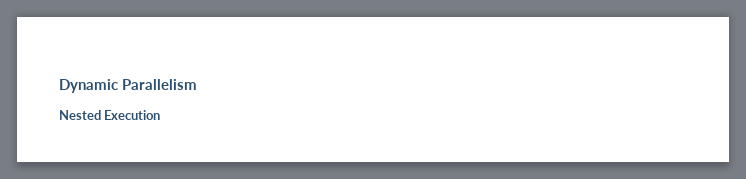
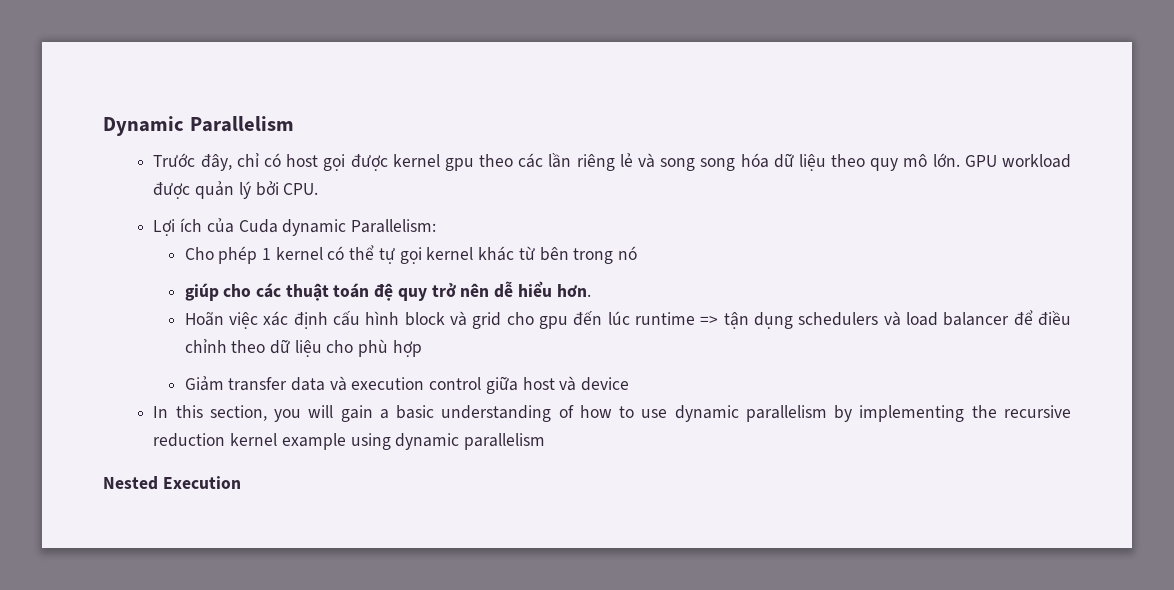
+ Trước đây, chỉ có host gọi được kernel gpu theo các lần riêng lẻ và song song hóa dữ liệu theo quy mô lớn. GPU workload được quản lý bởi CPU.
+ Lợi ích của Cuda dynamic Parallelism:
+ Cho phép 1 kernel có thể tự gọi kernel khác từ bên trong nó
+ giúp cho các thuật toán đệ quy trở nên dễ hiểu hơn.
+ Hoãn việc xác định cấu hình block và grid cho gpu đến lúc runtime => tận dụng schedulers và load balancer để điều chỉnh theo dữ liệu cho phù hợp
+ Giảm transfer data và execution control giữa host và device
+ In this section, you will gain a basic understanding of how to use dynamic parallelism by implementing the recursive reduction kernel example using dynamic parallelism

